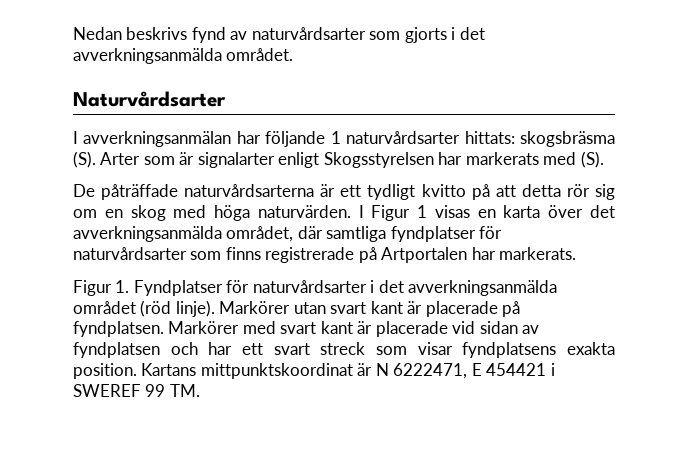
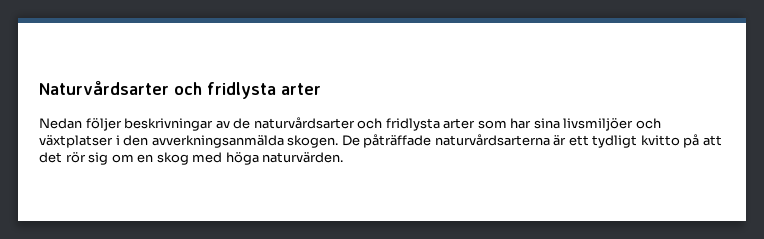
- Nedan beskrivs fynd av naturvårdsarter som gjorts i det avverkningsanmälda området.
- Naturvårdsarter
- I avverkningsanmälan har följande 1 naturvårdsarter hittats: skogsbräsma (S). Arter som är signalarter enligt Skogsstyrelsen har markerats med (S).
- De påträffade naturvårdsarterna är ett tydligt kvitto på att detta rör sig om en skog med höga naturvärden. I Figur 1 visas en karta över det avverkningsanmälda området, där samtliga fyndplatser för naturvårdsarter som finns registrerade på Artportalen har markerats.
- Figur 1. Fyndplatser för naturvårdsarter i det avverkningsanmälda området (röd linje). Markörer utan svart kant är placerade på fyndplatsen. Markörer med svart kant är placerade vid sidan av fyndplatsen och har ett svart streck som visar fyndplatsens exakta position. Kartans mittpunktskoordinat är N 6222471, E 454421 i SWEREF 99 TM.
+ Naturvårdsarter och fridlysta arter
+ Nedan följer beskrivningar av de naturvårdsarter och fridlysta arter som har sina livsmiljöer och växtplatser i den avverkningsanmälda skogen. De påträffade naturvårdsarterna är ett tydligt kvitto på att det rör sig om en skog med höga naturvärden.

